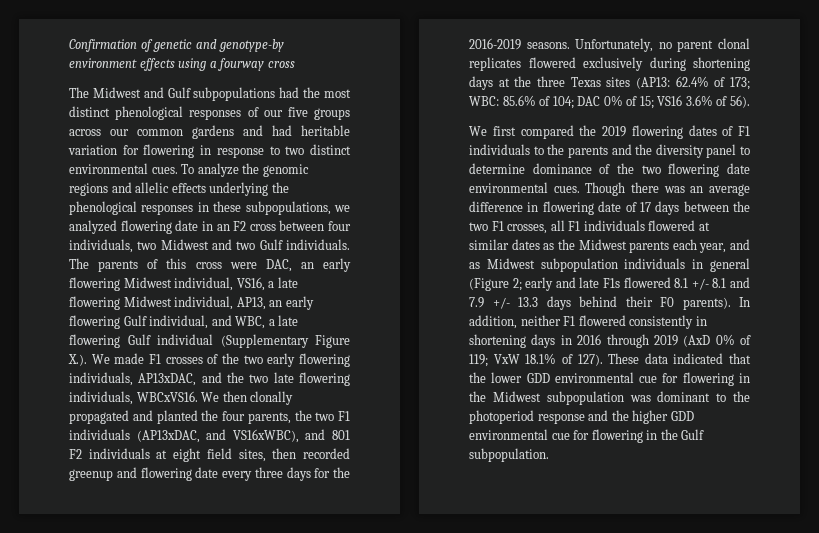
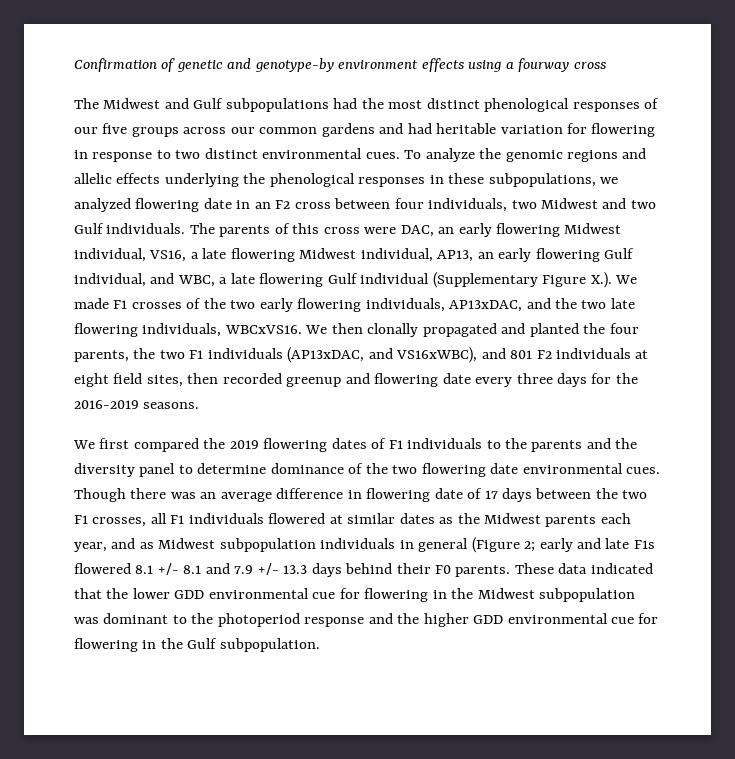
- Unfortunately, no parent clonal replicates flowered exclusively during shortening days at the three Texas sites (AP13: 62.4% of 173; WBC: 85.6% of 104; DAC 0% of 15; VS16 3.6% of 56).
- Though there was an average difference in flowering date of 17 days between the two F1 crosses, all F1 individuals flowered at similar dates as the Midwest parents each year, and as Midwest subpopulation individuals in general (Figure 2; early and late F1s flowered 8.1 +/- 8.1 and 7.9 +/- 13.3 days behind their F0 parents). In addition, neither F1 flowered consistently in shortening days in 2016 through 2019 (AxD 0% of 119; VxW 18.1% of 127).
+ Though there was an average difference in flowering date of 17 days between the two F1 crosses, all F1 individuals flowered at similar dates as the Midwest parents each year, and as Midwest subpopulation individuals in general (Figure 2; early and late F1s flowered 8.1 +/- 8.1 and 7.9 +/- 13.3 days behind their F0 parents.

